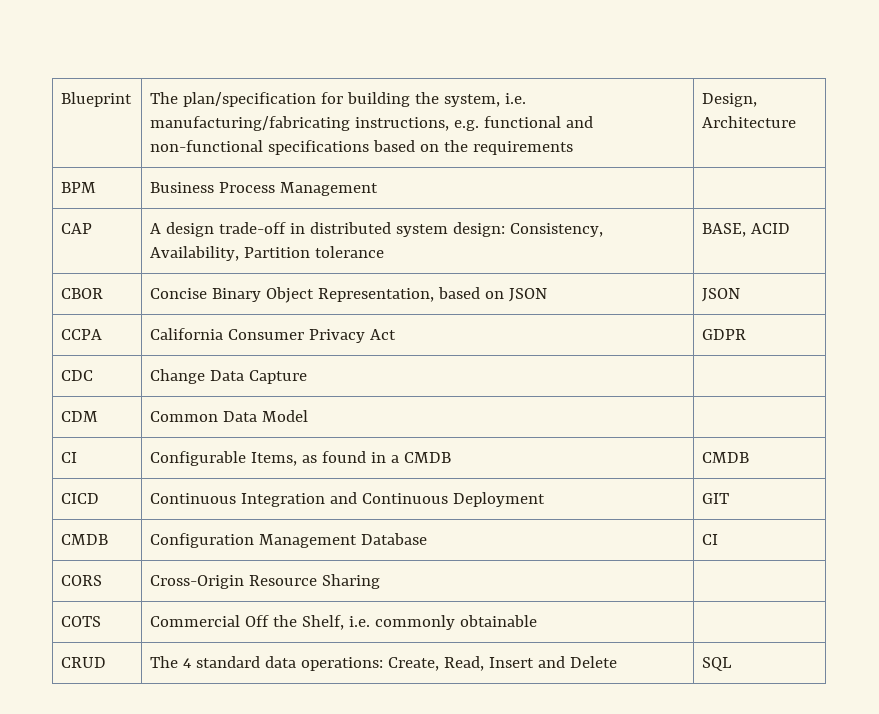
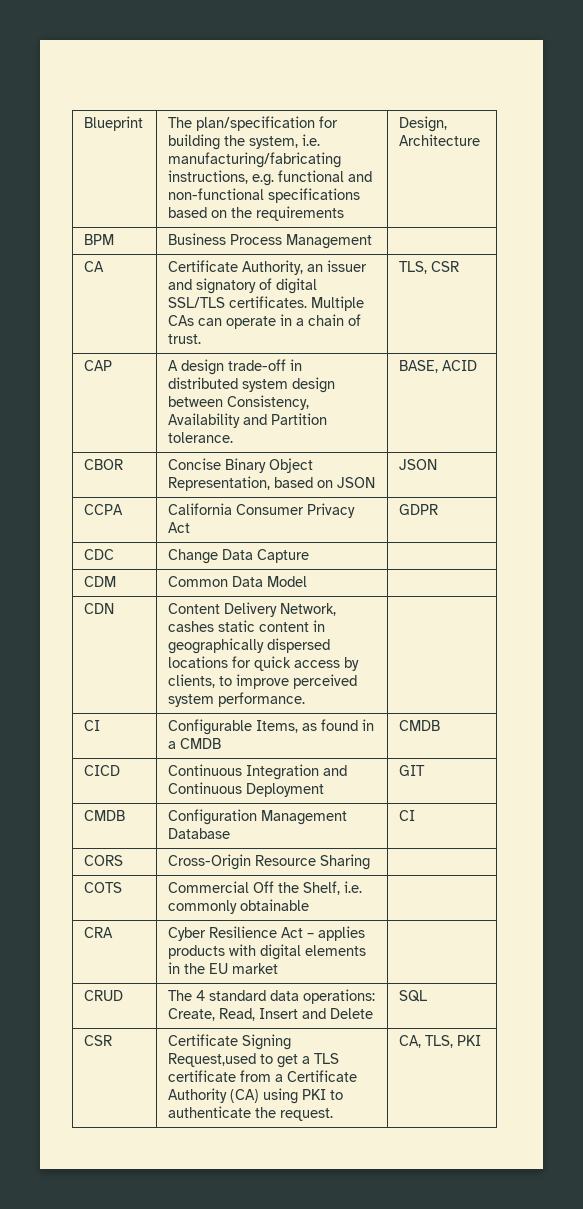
+ CA | Certificate Authority, an issuer and signatory of digital SSL/TLS certificates. Multiple CAs can operate in a chain of trust. | TLS, CSR
- CAP | A design trade-off in distributed system design: Consistency, Availability, Partition tolerance | BASE, ACID
+ CAP | A design trade-off in distributed system design between Consistency, Availability and Partition tolerance. | BASE, ACID
+ CDN | Content Delivery Network, cashes static content in geographically dispersed locations for quick access by clients, to improve perceived system performance. |
+ CRA | Cyber Resilience Act – applies products with digital elements in the EU market |
+ CSR | Certificate Signing Request,used to get a TLS certificate from a Certificate Authority (CA) using PKI to authenticate the request. | CA, TLS, PKI

